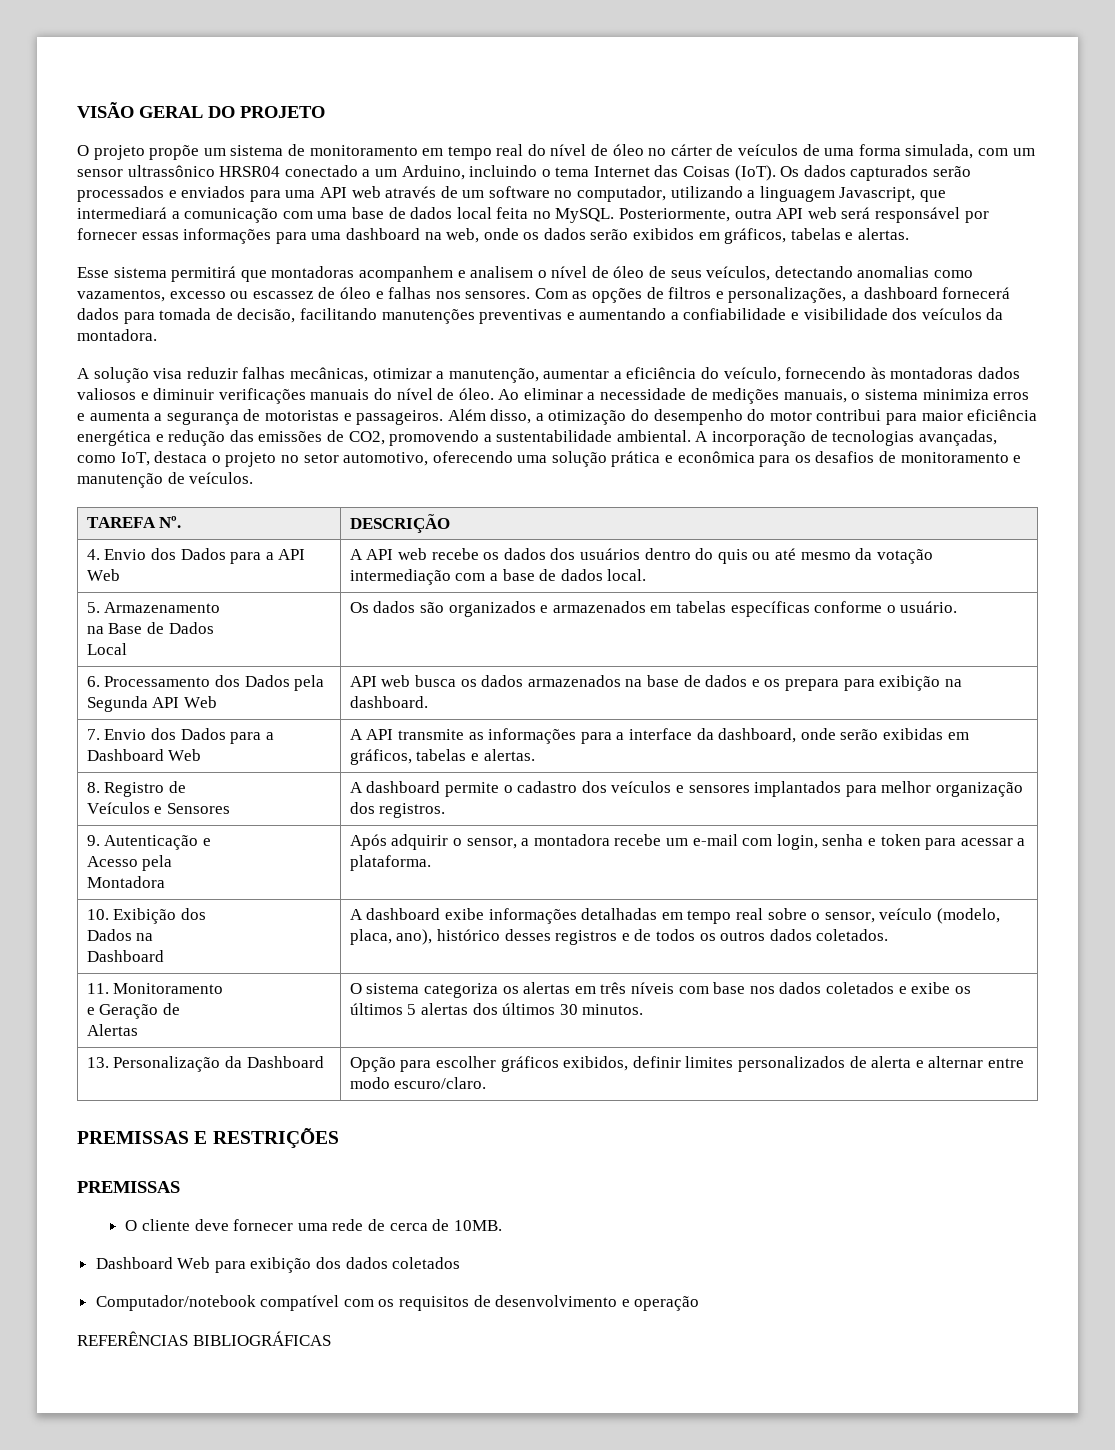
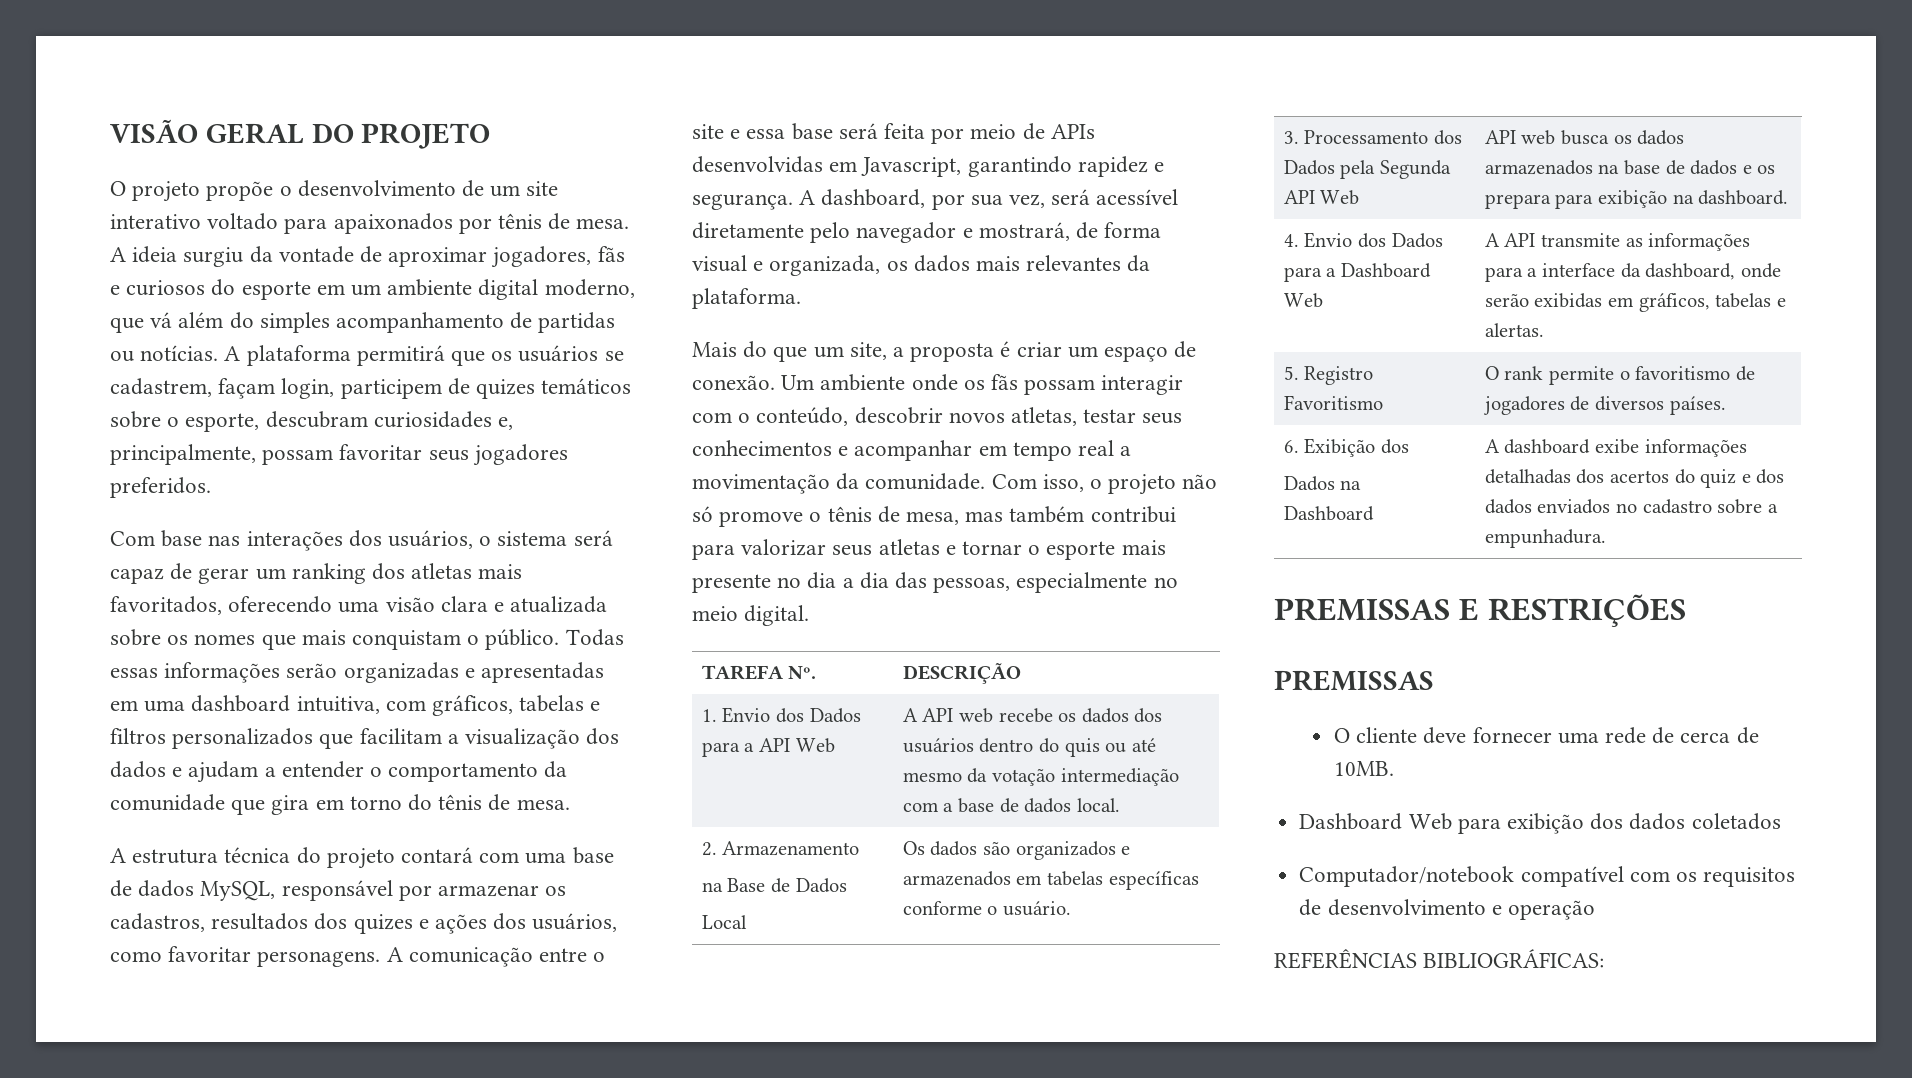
- O projeto propõe um sistema de monitoramento em tempo real do nível de óleo no cárter de veículos de uma forma simulada, com um sensor ultrassônico HRSR04 conectado a um Arduino, incluindo o tema Internet das Coisas (IoT). Os dados capturados serão processados e enviados para uma API web através de um software no computador, utilizando a linguagem Javascript, que intermediará a comunicação com uma base de dados local feita no MySQL. Posteriormente, outra API web será responsável por fornecer essas informações para uma dashboard na web, onde os dados serão exibidos em gráficos, tabelas e alertas.
- Esse sistema permitirá que montadoras acompanhem e analisem o nível de óleo de seus veículos, detectando anomalias como vazamentos, excesso ou escassez de óleo e falhas nos sensores. Com as opções de filtros e personalizações, a dashboard fornecerá dados para tomada de decisão, facilitando manutenções preventivas e aumentando a confiabilidade e visibilidade dos veículos da montadora.
- A solução visa reduzir falhas mecânicas, otimizar a manutenção, aumentar a eficiência do veículo, fornecendo às montadoras dados valiosos e diminuir verificações manuais do nível de óleo. Ao eliminar a necessidade de medições manuais, o sistema minimiza erros e aumenta a segurança de motoristas e passageiros. Além disso, a otimização do desempenho do motor contribui para maior eficiência energética e redução das emissões de CO2, promovendo a sustentabilidade ambiental. A incorporação de tecnologias avançadas, como IoT, destaca o projeto no setor automotivo, oferecendo uma solução prática e econômica para os desafios de monitoramento e manutenção de veículos.
+ O projeto propõe o desenvolvimento de um site interativo voltado para apaixonados por tênis de mesa. A ideia surgiu da vontade de aproximar jogadores, fãs e curiosos do esporte em um ambiente digital moderno, que vá além do simples acompanhamento de partidas ou notícias. A plataforma permitirá que os usuários se cadastrem, façam login, participem de quizes temáticos sobre o esporte, descubram curiosidades e, principalmente, possam favoritar seus jogadores preferidos.
+ Com base nas interações dos usuários, o sistema será capaz de gerar um ranking dos atletas mais favoritados, oferecendo uma visão clara e atualizada sobre os nomes que mais conquistam o público. Todas essas informações serão organizadas e apresentadas em uma dashboard intuitiva, com gráficos, tabelas e filtros personalizados que facilitam a visualização dos dados e ajudam a entender o comportamento da comunidade que gira em torno do tênis de mesa.
+ A estrutura técnica do projeto contará com uma base de dados MySQL, responsável por armazenar os cadastros, resultados dos quizes e ações dos usuários, como favoritar personagens. A comunicação entre o site e essa base será feita por meio de APIs desenvolvidas em Javascript, garantindo rapidez e segurança. A dashboard, por sua vez, será acessível diretamente pelo navegador e mostrará, de forma visual e organizada, os dados mais relevantes da plataforma.
+ Mais do que um site, a proposta é criar um espaço de conexão. Um ambiente onde os fãs possam interagir com o conteúdo, descobrir novos atletas, testar seus conhecimentos e acompanhar em tempo real a movimentação da comunidade. Com isso, o projeto não só promove o tênis de mesa, mas também contribui para valorizar seus atletas e tornar o esporte mais presente no dia a dia das pessoas, especialmente no meio digital.
- 4. Envio dos Dados para a API Web | A API web recebe os dados dos usuários dentro do quis ou até mesmo da votação intermediação com a base de dados local.
+ 1. Envio dos Dados para a API Web | A API web recebe os dados dos usuários dentro do quis ou até mesmo da votação intermediação com a base de dados local.
- 5. Armazenamento
+ 2. Armazenamento
- 6. Processamento dos Dados pela Segunda API Web | API web busca os dados armazenados na base de dados e os prepara para exibição na dashboard.
+ 3. Processamento dos Dados pela Segunda API Web | API web busca os dados armazenados na base de dados e os prepara para exibição na dashboard.
- 7. Envio dos Dados para a Dashboard Web | A API transmite as informações para a interface da dashboard, onde serão exibidas em gráficos, tabelas e alertas.
+ 4. Envio dos Dados para a Dashboard Web | A API transmite as informações para a interface da dashboard, onde serão exibidas em gráficos, tabelas e alertas.
- 8. Registro de
- Veículos e Sensores | A dashboard permite o cadastro dos veículos e sensores implantados para melhor organização dos registros.
- 9. Autenticação e
- Acesso pela
- Montadora | Após adquirir o sensor, a montadora recebe um e-mail com login, senha e token para acessar a plataforma.
- 10. Exibição dos
+ 5. Registro Favoritismo | O rank permite o favoritismo de jogadores de diversos países.
+ 6. Exibição dos
  Dados na
- Dashboard | A dashboard exibe informações detalhadas em tempo real sobre o sensor, veículo (modelo, placa, ano), histórico desses registros e de todos os outros dados coletados.
- 11. Monitoramento
- e Geração de
- Alertas | O sistema categoriza os alertas em três níveis com base nos dados coletados e exibe os últimos 5 alertas dos últimos 30 minutos.
- 13. Personalização da Dashboard | Opção para escolher gráficos exibidos, definir limites personalizados de alerta e alternar entre modo escuro/claro.
+ Dashboard | A dashboard exibe informações detalhadas dos acertos do quiz e dos dados enviados no cadastro sobre a empunhadura.
- REFERÊNCIAS BIBLIOGRÁFICAS
+ REFERÊNCIAS BIBLIOGRÁFICAS:

